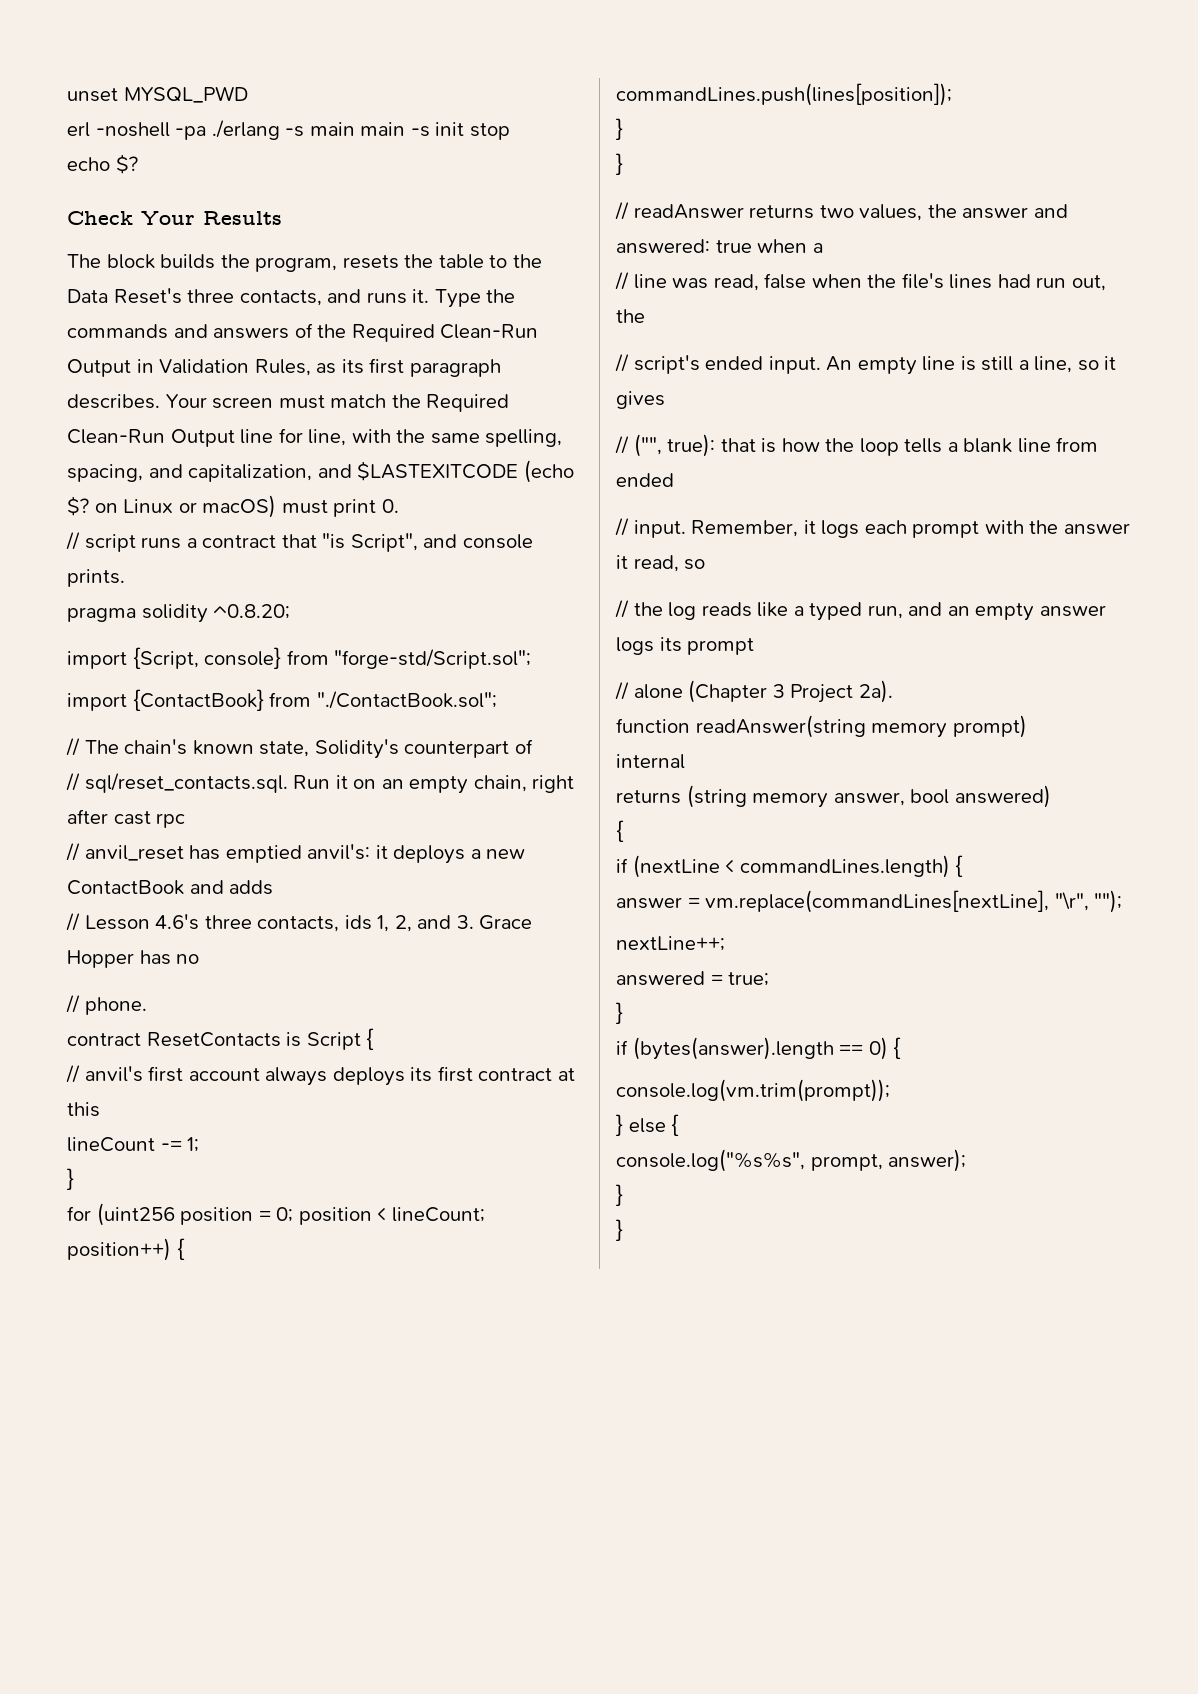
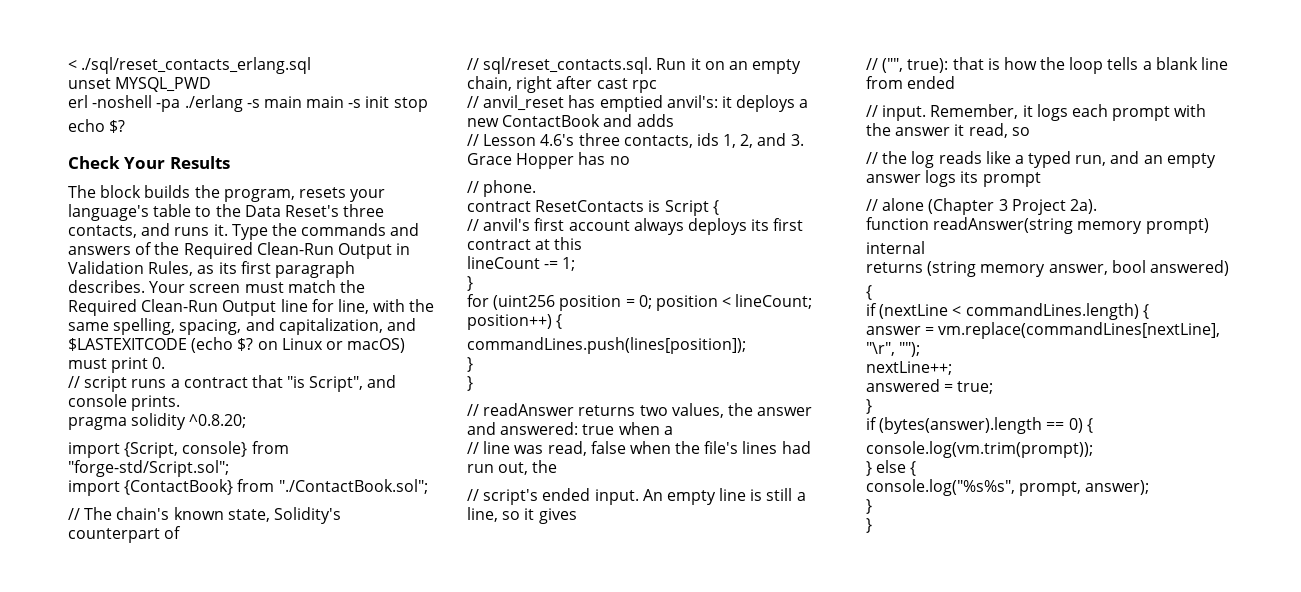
+ < ./sql/reset_contacts_erlang.sql
- The block builds the program, resets the table to the Data Reset's three contacts, and runs it.
+ The block builds the program, resets your language's table to the Data Reset's three contacts, and runs it.

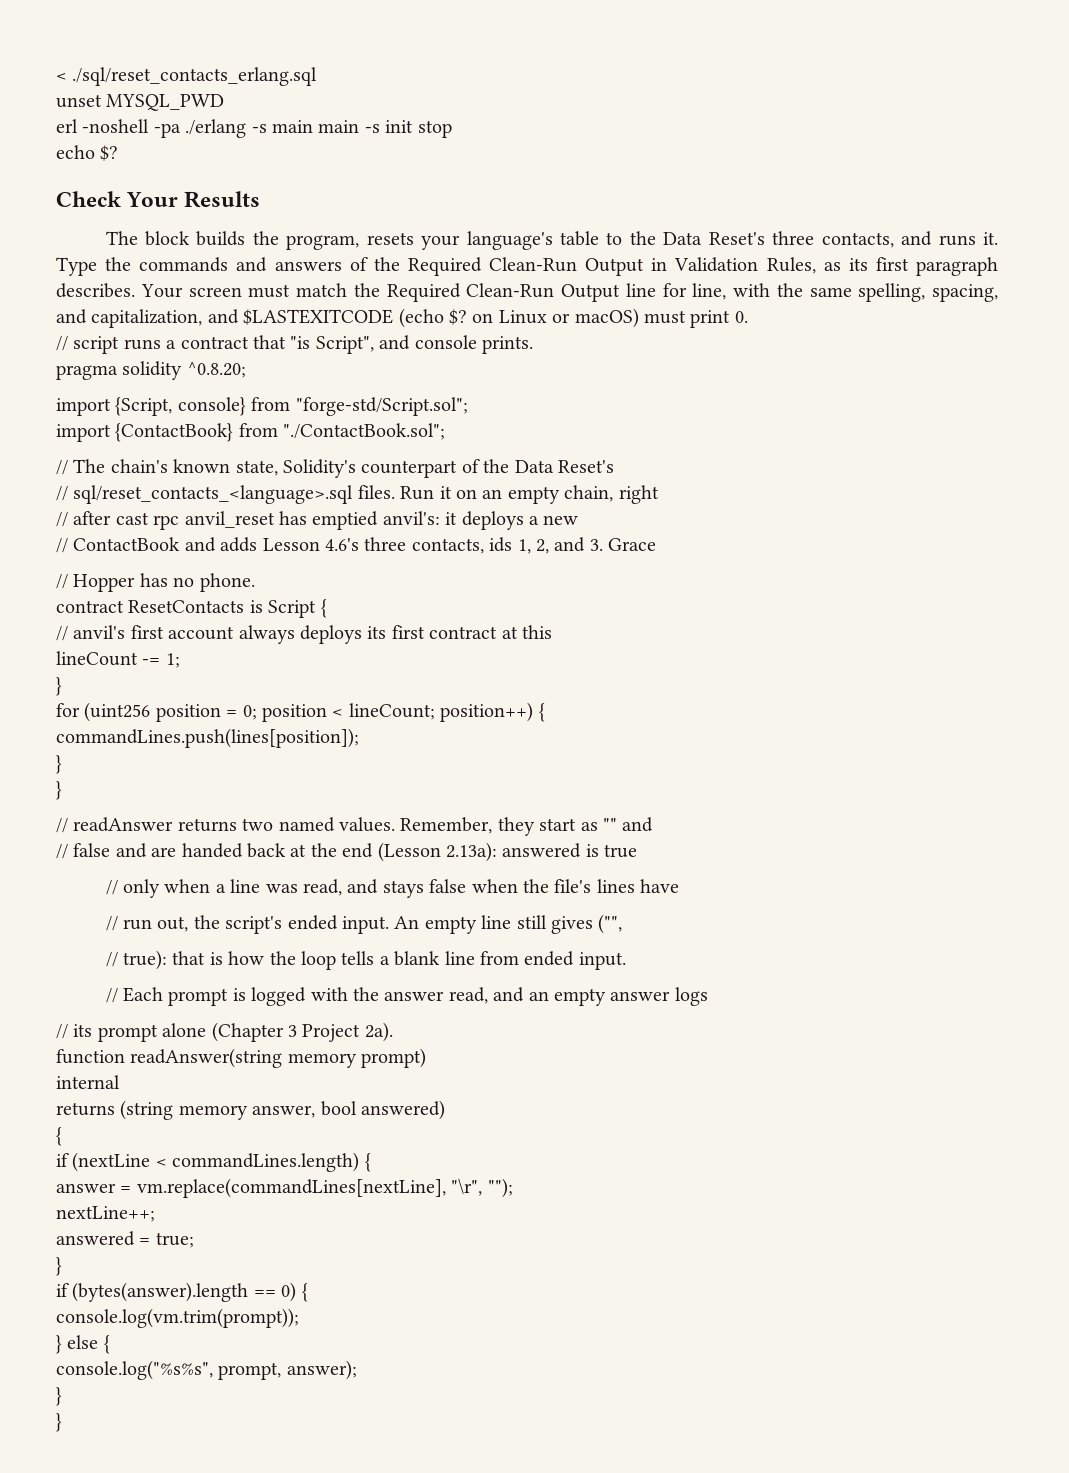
- // The chain's known state, Solidity's counterpart of
- // sql/reset_contacts.sql. Run it on an empty chain, right after cast rpc
- // anvil_reset has emptied anvil's: it deploys a new ContactBook and adds
- // Lesson 4.6's three contacts, ids 1, 2, and 3. Grace Hopper has no
- // phone.
+ // The chain's known state, Solidity's counterpart of the Data Reset's
+ // sql/reset_contacts_<language>.sql files. Run it on an empty chain, right
+ // after cast rpc anvil_reset has emptied anvil's: it deploys a new
+ // ContactBook and adds Lesson 4.6's three contacts, ids 1, 2, and 3. Grace
+ // Hopper has no phone.
- // readAnswer returns two values, the answer and answered: true when a
- // line was read, false when the file's lines had run out, the
- // script's ended input.
+ // readAnswer returns two named values. Remember, they start as "" and
+ // false and are handed back at the end (Lesson 2.13a): answered is true
+ // only when a line was read, and stays false when the file's lines have
+ // run out, the script's ended input.
- An empty line is still a line, so it gives
- // ("", true): that is how the loop tells a blank line from ended
- // input. Remember, it logs each prompt with the answer it read, so
- // the log reads like a typed run, and an empty answer logs its prompt
- // alone (Chapter 3 Project 2a).
+ An empty line still gives ("",
+ // true): that is how the loop tells a blank line from ended input.
+ // Each prompt is logged with the answer read, and an empty answer logs
+ // its prompt alone (Chapter 3 Project 2a).

